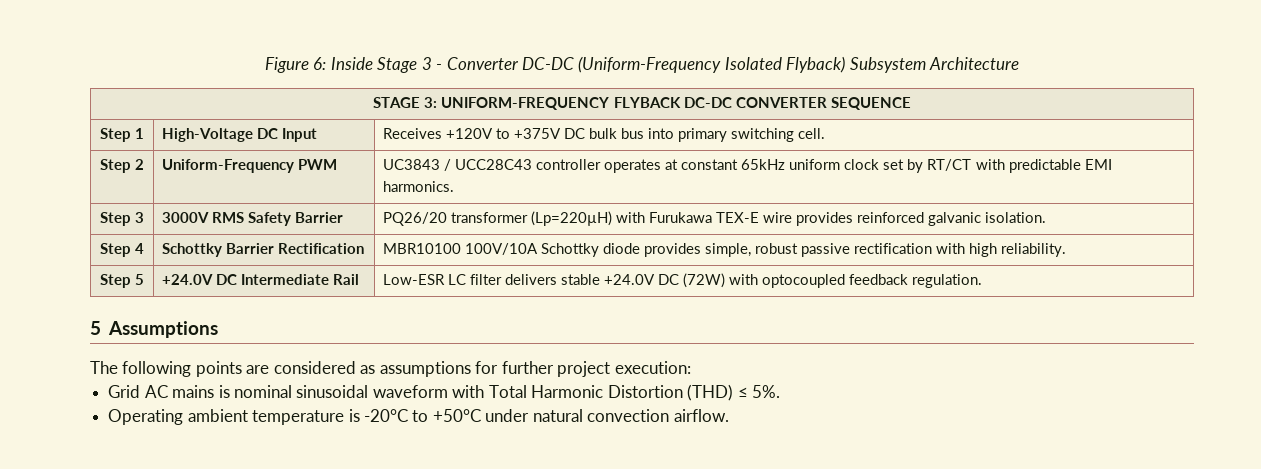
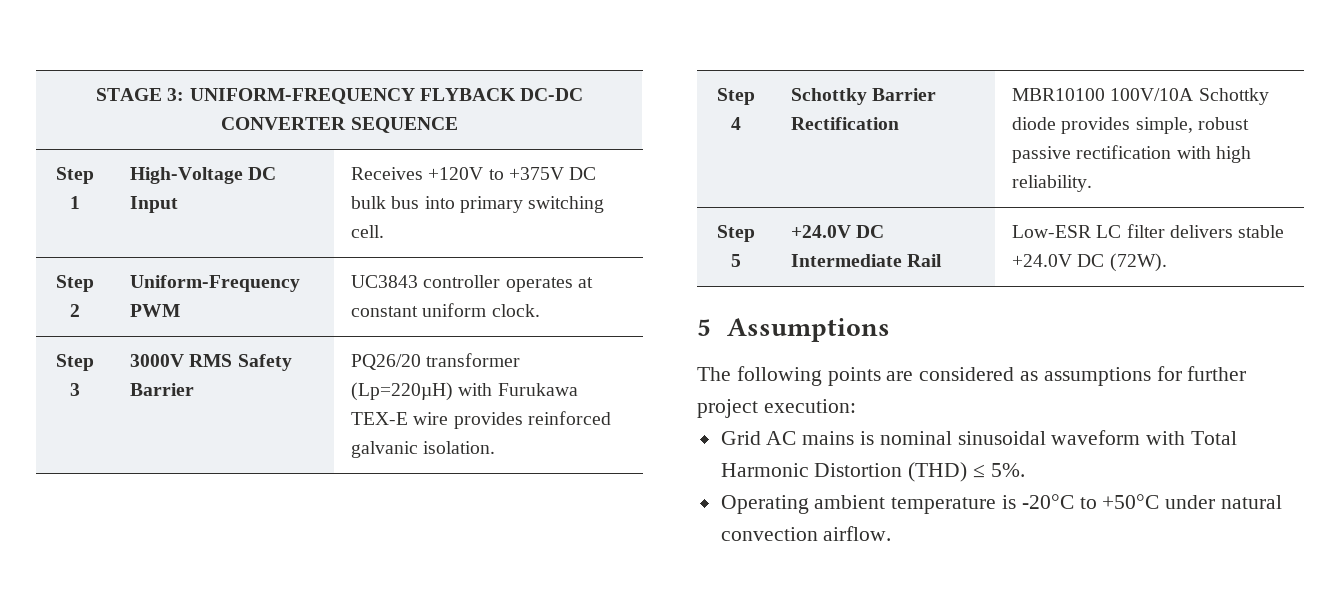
- Figure 6: Inside Stage 3 - Converter DC-DC (Uniform-Frequency Isolated Flyback) Subsystem Architecture
- Step 2 | Uniform-Frequency PWM | UC3843 / UCC28C43 controller operates at constant 65kHz uniform clock set by RT/CT with predictable EMI harmonics.
+ Step 2 | Uniform-Frequency PWM | UC3843 controller operates at constant uniform clock.
- Step 5 | +24.0V DC Intermediate Rail | Low-ESR LC filter delivers stable +24.0V DC (72W) with optocoupled feedback regulation.
+ Step 5 | +24.0V DC Intermediate Rail | Low-ESR LC filter delivers stable +24.0V DC (72W).

